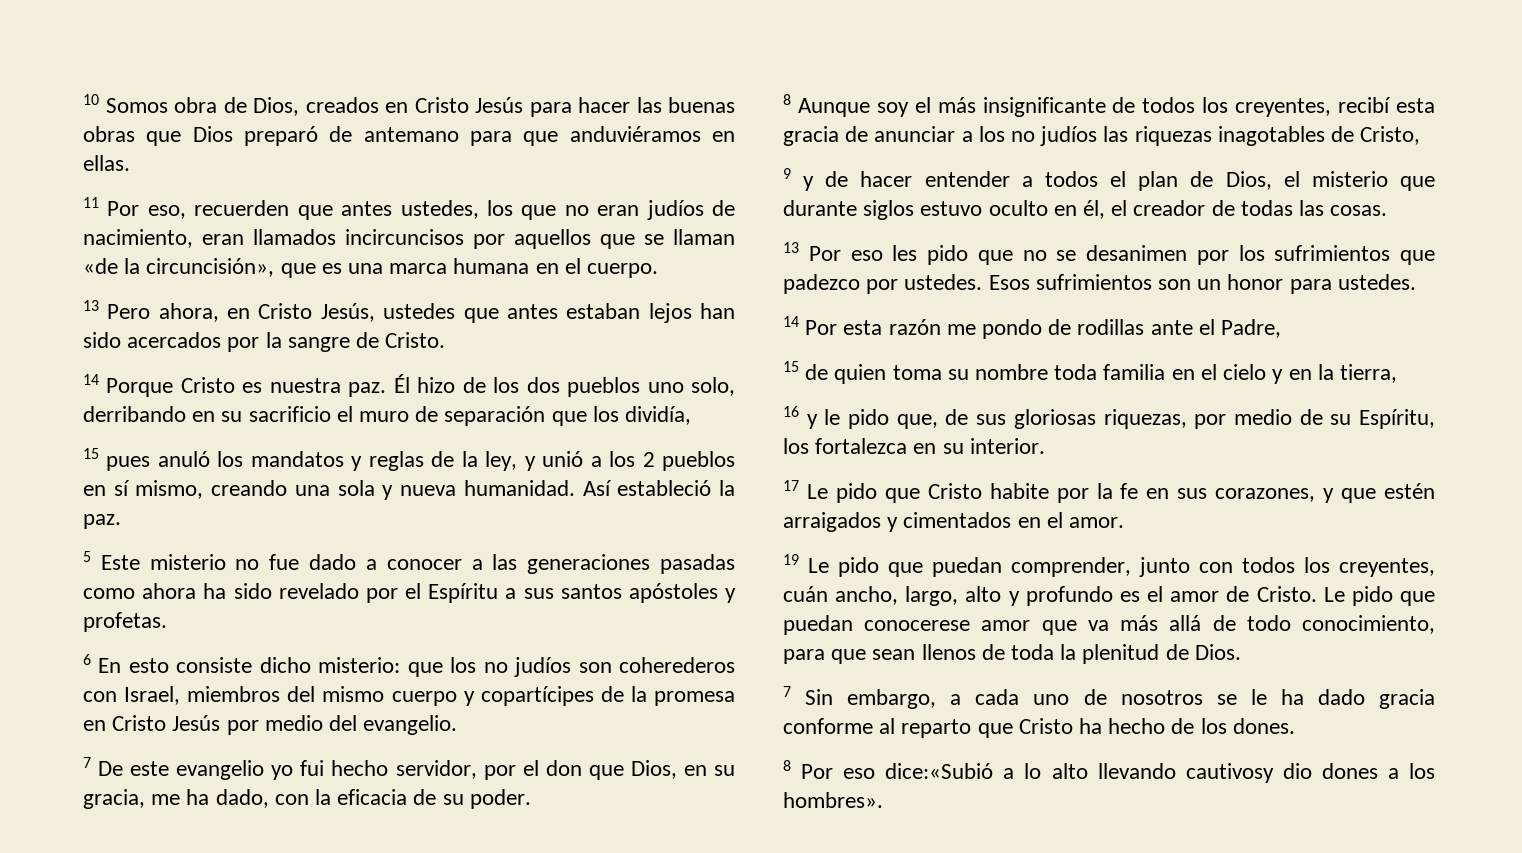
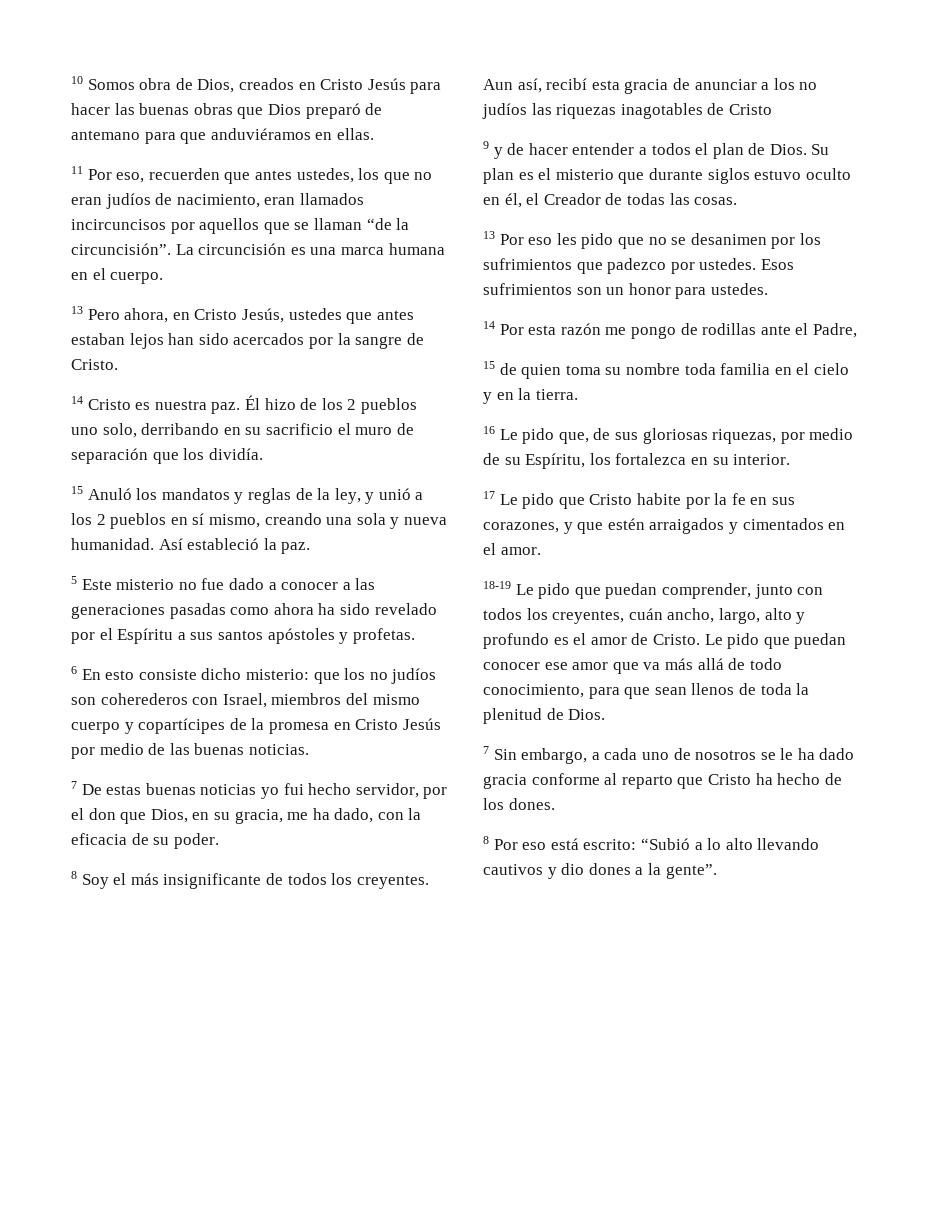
- 11 Por eso, recuerden que antes ustedes, los que no eran judíos de nacimiento, eran llamados incircuncisos por aquellos que se llaman «de la circuncisión», que es una marca humana en el cuerpo.
+ 11 Por eso, recuerden que antes ustedes, los que no eran judíos de nacimiento, eran llamados incircuncisos por aquellos que se llaman “de la circuncisión”. La circuncisión es una marca humana en el cuerpo.
- 14 Porque Cristo es nuestra paz.
+ 14 Cristo es nuestra paz.
- Él hizo de los dos pueblos uno solo, derribando en su sacrificio el muro de separación que los dividía,
- 15 pues anuló los mandatos y reglas de la ley, y unió a los 2 pueblos en sí mismo, creando una sola y nueva humanidad.
+ Él hizo de los 2 pueblos uno solo, derribando en su sacrificio el muro de separación que los dividía.
+ 15 Anuló los mandatos y reglas de la ley, y unió a los 2 pueblos en sí mismo, creando una sola y nueva humanidad.
- 6 En esto consiste dicho misterio: que los no judíos son coherederos con Israel, miembros del mismo cuerpo y copartícipes de la promesa en Cristo Jesús por medio del evangelio.
+ 6 En esto consiste dicho misterio: que los no judíos son coherederos con Israel, miembros del mismo cuerpo y copartícipes de la promesa en Cristo Jesús por medio de las buenas noticias.
- 7 De este evangelio yo fui hecho servidor, por el don que Dios, en su gracia, me ha dado, con la eficacia de su poder.
+ 7 De estas buenas noticias yo fui hecho servidor, por el don que Dios, en su gracia, me ha dado, con la eficacia de su poder.
- 8 Aunque soy el más insignificante de todos los creyentes, recibí esta gracia de anunciar a los no judíos las riquezas inagotables de Cristo,
+ 8 Soy el más insignificante de todos los creyentes. Aun así, recibí esta gracia de anunciar a los no judíos las riquezas inagotables de Cristo
- 9 y de hacer entender a todos el plan de Dios, el misterio que durante siglos estuvo oculto en él, el creador de todas las cosas.
+ 9 y de hacer entender a todos el plan de Dios. Su plan es el misterio que durante siglos estuvo oculto en él, el Creador de todas las cosas.
- 14 Por esta razón me pondo de rodillas ante el Padre,
+ 14 Por esta razón me pongo de rodillas ante el Padre,
- 15 de quien toma su nombre toda familia en el cielo y en la tierra,
+ 15 de quien toma su nombre toda familia en el cielo y en la tierra.
- 16 y le pido que, de sus gloriosas riquezas, por medio de su Espíritu, los fortalezca en su interior.
+ 16 Le pido que, de sus gloriosas riquezas, por medio de su Espíritu, los fortalezca en su interior.
- 19 Le pido que puedan comprender, junto con todos los creyentes, cuán ancho, largo, alto y profundo es el amor de Cristo.
+ 18-19 Le pido que puedan comprender, junto con todos los creyentes, cuán ancho, largo, alto y profundo es el amor de Cristo.
- Le pido que puedan conocerese amor que va más allá de todo conocimiento, para que sean llenos de toda la plenitud de Dios.
+ Le pido que puedan conocer ese amor que va más allá de todo conocimiento, para que sean llenos de toda la plenitud de Dios.
- 8 Por eso dice:«Subió a lo alto llevando cautivosy dio dones a los hombres».
+ 8 Por eso está escrito: “Subió a lo alto llevando cautivos y dio dones a la gente”.

